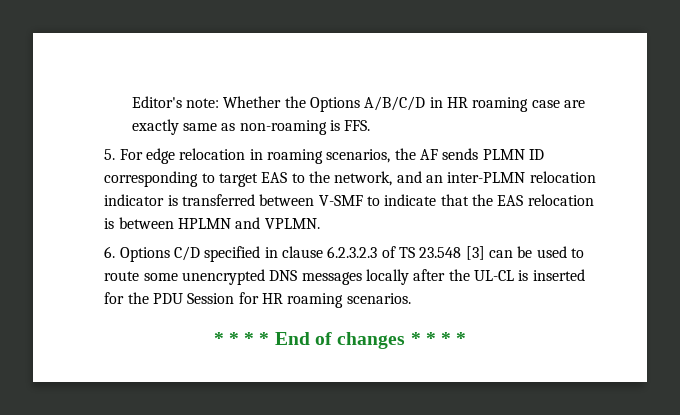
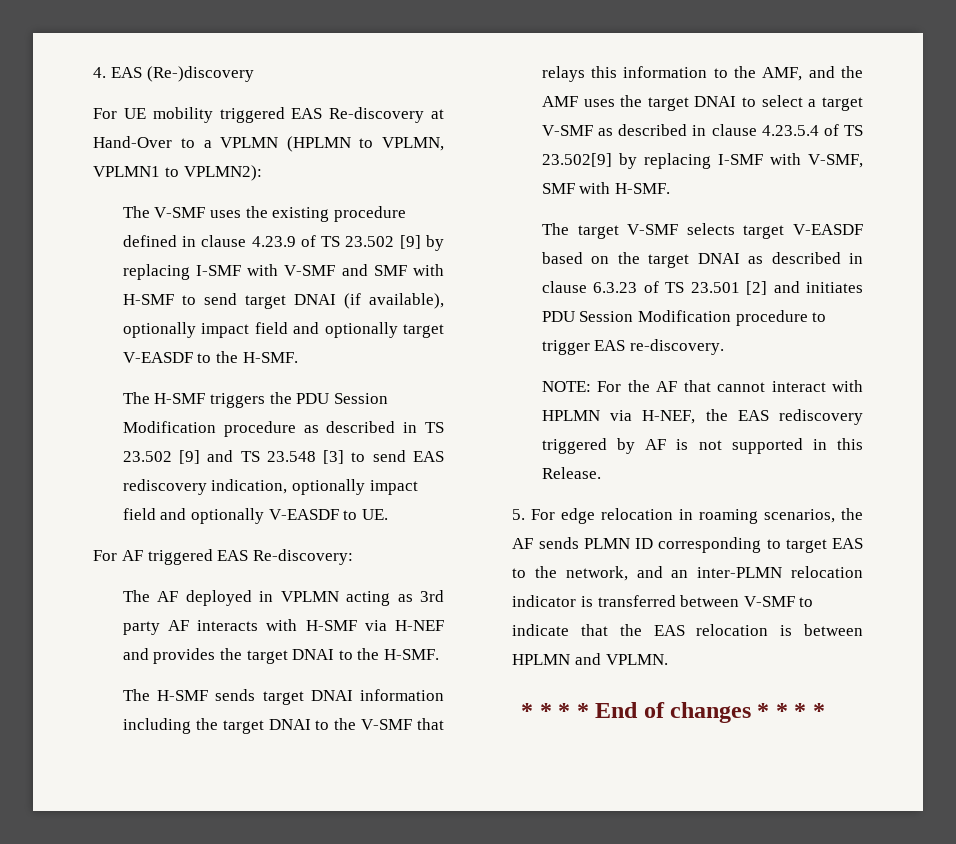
- Editor's note: Whether the Options A/B/C/D in HR roaming case are exactly same as non-roaming is FFS.
+ 4. EAS (Re-)discovery
+ For UE mobility triggered EAS Re-discovery at Hand-Over to a VPLMN (HPLMN to VPLMN, VPLMN1 to VPLMN2):
+ The V-SMF uses the existing procedure defined in clause 4.23.9 of TS 23.502 [9] by replacing I-SMF with V-SMF and SMF with H-SMF to send target DNAI (if available), optionally impact field and optionally target V-EASDF to the H-SMF.
+ The H-SMF triggers the PDU Session Modification procedure as described in TS 23.502 [9] and TS 23.548 [3] to send EAS rediscovery indication, optionally impact field and optionally V-EASDF to UE.
+ For AF triggered EAS Re-discovery:
+ The AF deployed in VPLMN acting as 3rd party AF interacts with H-SMF via H-NEF and provides the target DNAI to the H-SMF.
+ The H-SMF sends target DNAI information including the target DNAI to the V-SMF that relays this information to the AMF, and the AMF uses the target DNAI to select a target V-SMF as described in clause 4.23.5.4 of TS 23.502[9] by replacing I-SMF with V-SMF, SMF with H-SMF.
+ The target V-SMF selects target V-EASDF based on the target DNAI as described in clause 6.3.23 of TS 23.501 [2] and initiates PDU Session Modification procedure to trigger EAS re-discovery.
+ NOTE: For the AF that cannot interact with HPLMN via H-NEF, the EAS rediscovery triggered by AF is not supported in this Release.
- 6. Options C/D specified in clause 6.2.3.2.3 of TS 23.548 [3] can be used to route some unencrypted DNS messages locally after the UL-CL is inserted for the PDU Session for HR roaming scenarios.

